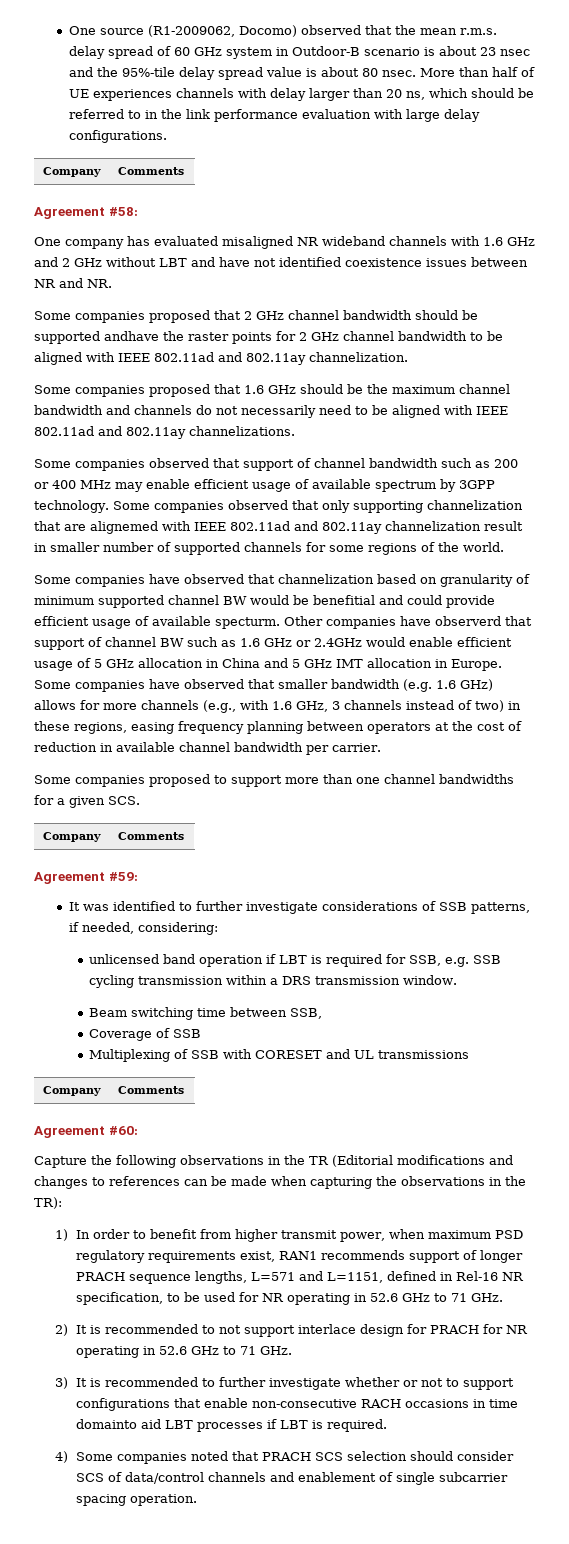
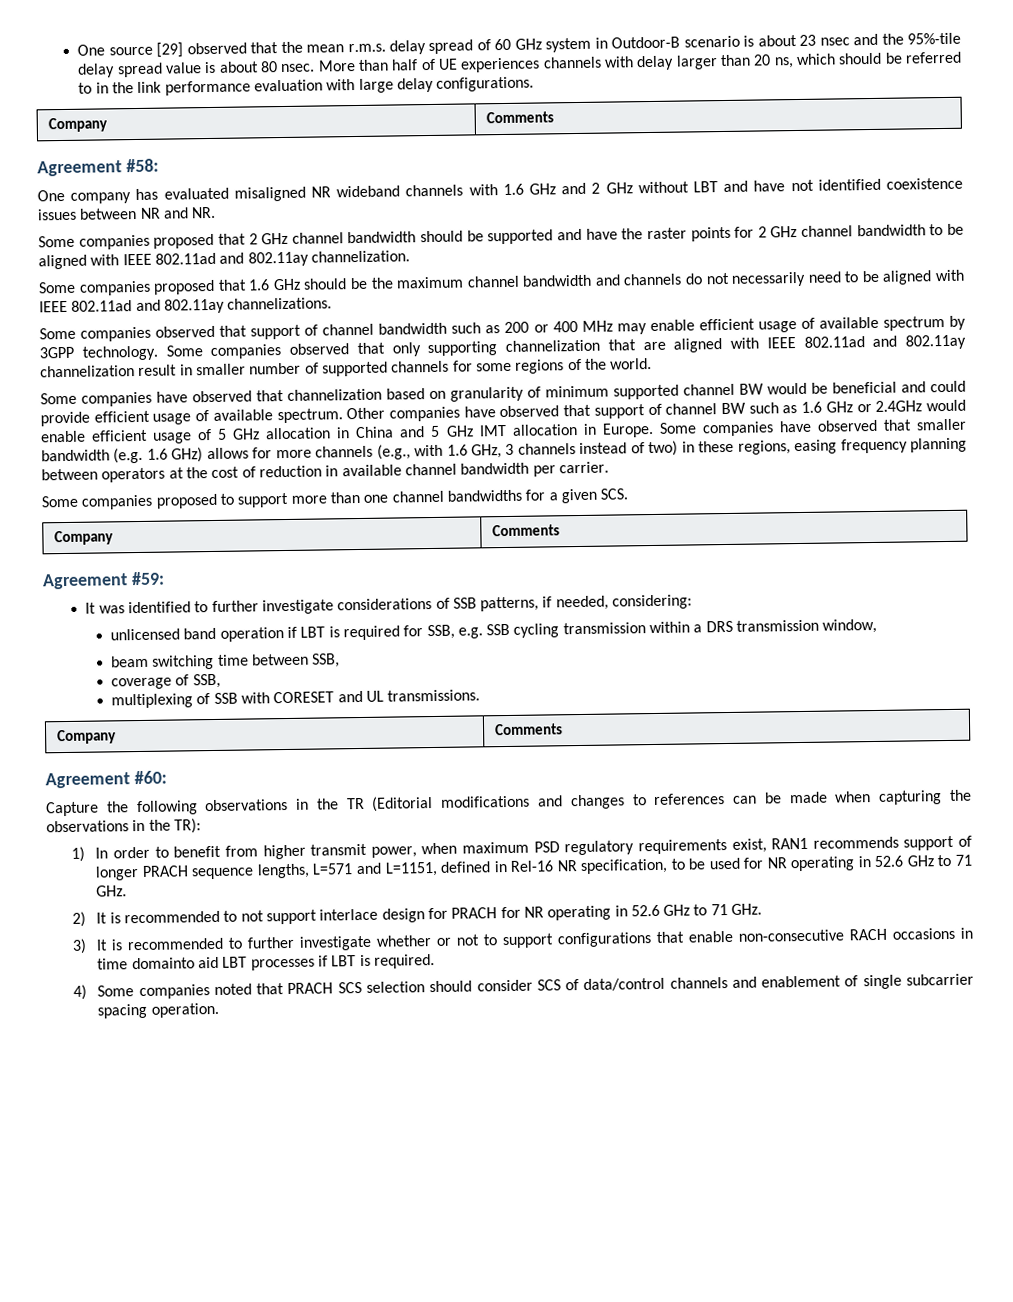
- One source (R1-2009062, Docomo) observed that the mean r.m.s. delay spread of 60 GHz system in Outdoor-B scenario is about 23 nsec and the 95%-tile delay spread value is about 80 nsec.
+ One source [29] observed that the mean r.m.s. delay spread of 60 GHz system in Outdoor-B scenario is about 23 nsec and the 95%-tile delay spread value is about 80 nsec.
- Some companies proposed that 2 GHz channel bandwidth should be supported andhave the raster points for 2 GHz channel bandwidth to be aligned with IEEE 802.11ad and 802.11ay channelization.
+ Some companies proposed that 2 GHz channel bandwidth should be supported and have the raster points for 2 GHz channel bandwidth to be aligned with IEEE 802.11ad and 802.11ay channelization.
- Some companies observed that only supporting channelization that are alignemed with IEEE 802.11ad and 802.11ay channelization result in smaller number of supported channels for some regions of the world.
+ Some companies observed that only supporting channelization that are aligned with IEEE 802.11ad and 802.11ay channelization result in smaller number of supported channels for some regions of the world.
- Some companies have observed that channelization based on granularity of minimum supported channel BW would be benefitial and could provide efficient usage of available specturm.
+ Some companies have observed that channelization based on granularity of minimum supported channel BW would be beneficial and could provide efficient usage of available spectrum.
- Other companies have observerd that support of channel BW such as 1.6 GHz or 2.4GHz would enable efficient usage of 5 GHz allocation in China and 5 GHz IMT allocation in Europe.
+ Other companies have observed that support of channel BW such as 1.6 GHz or 2.4GHz would enable efficient usage of 5 GHz allocation in China and 5 GHz IMT allocation in Europe.
- unlicensed band operation if LBT is required for SSB, e.g. SSB cycling transmission within a DRS transmission window.
- Beam switching time between SSB,
+ unlicensed band operation if LBT is required for SSB, e.g. SSB cycling transmission within a DRS transmission window,
+ beam switching time between SSB,
- Coverage of SSB
- Multiplexing of SSB with CORESET and UL transmissions
+ coverage of SSB,
+ multiplexing of SSB with CORESET and UL transmissions.

